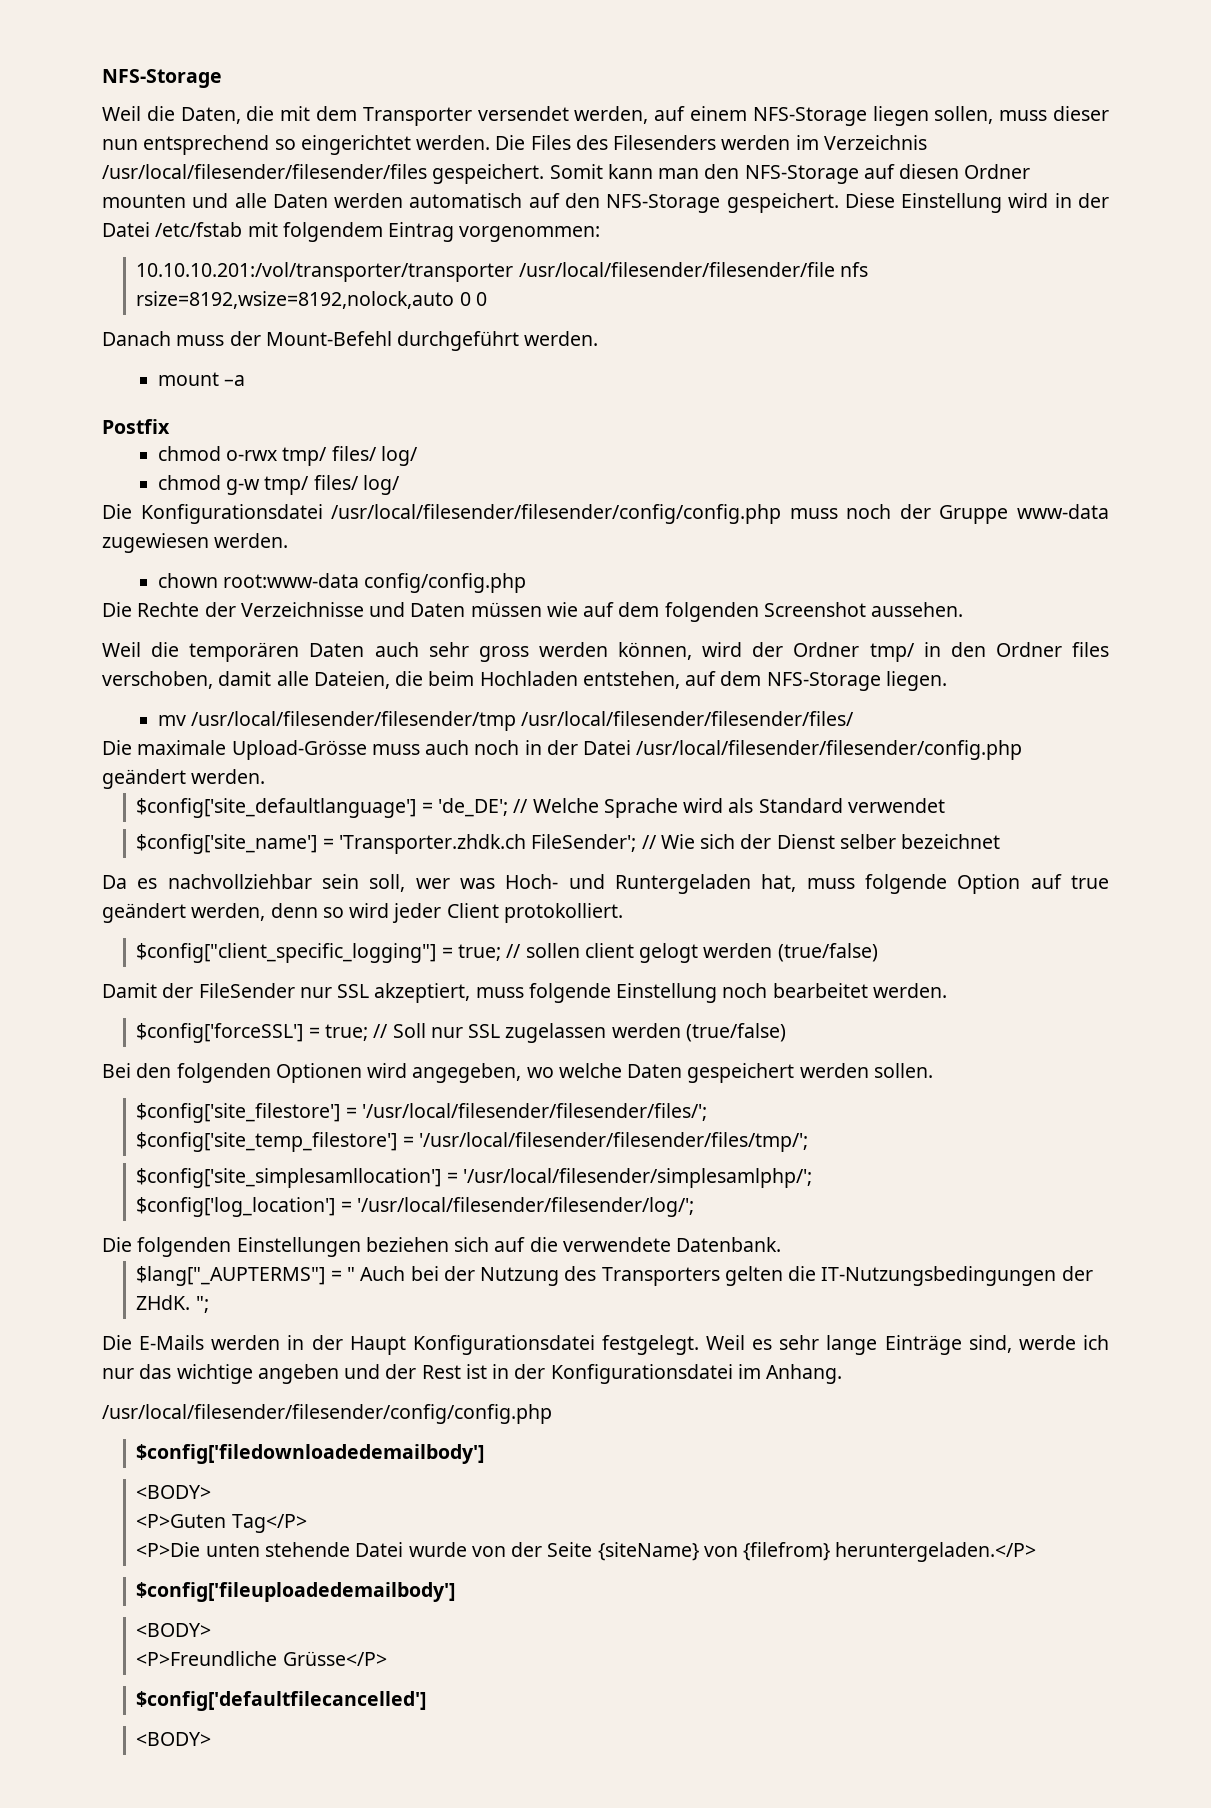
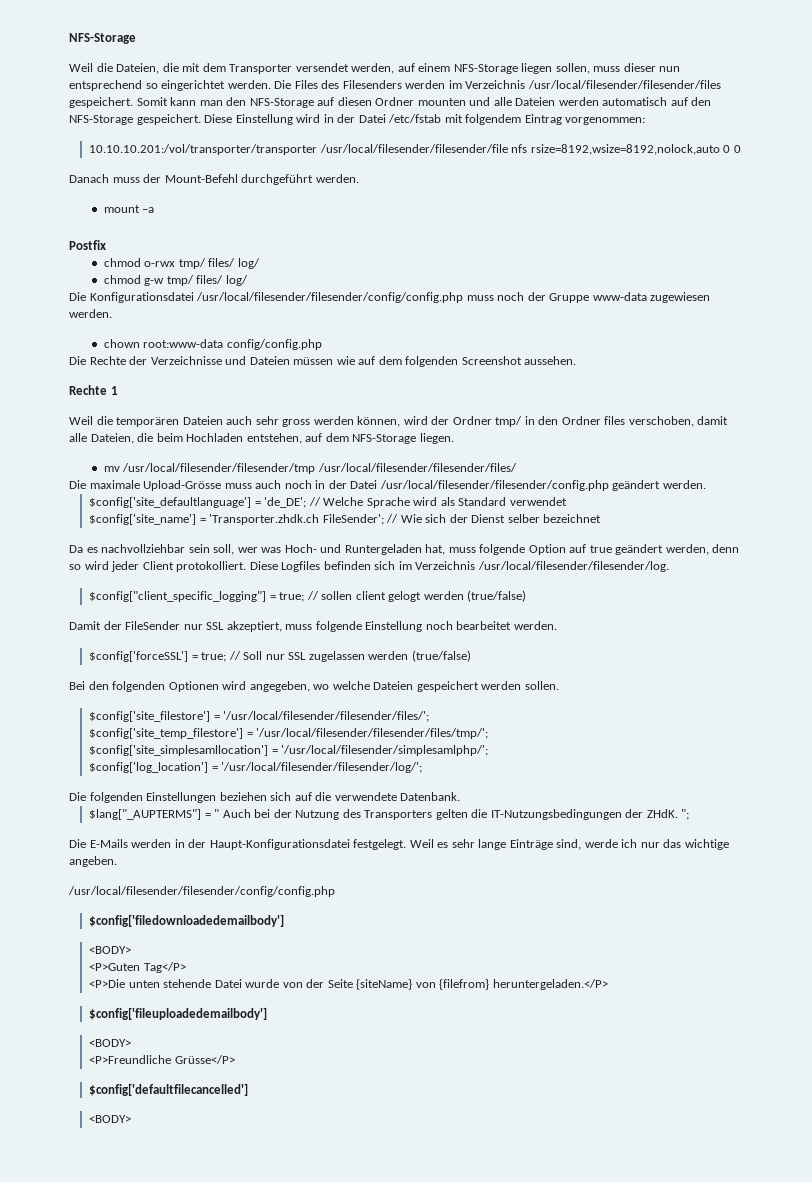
- Weil die Daten, die mit dem Transporter versendet werden, auf einem NFS-Storage liegen sollen, muss dieser nun entsprechend so eingerichtet werden.
+ Weil die Dateien, die mit dem Transporter versendet werden, auf einem NFS-Storage liegen sollen, muss dieser nun entsprechend so eingerichtet werden.
- Somit kann man den NFS-Storage auf diesen Ordner mounten und alle Daten werden automatisch auf den NFS-Storage gespeichert.
+ Somit kann man den NFS-Storage auf diesen Ordner mounten und alle Dateien werden automatisch auf den NFS-Storage gespeichert.
- Die Rechte der Verzeichnisse und Daten müssen wie auf dem folgenden Screenshot aussehen.
+ Die Rechte der Verzeichnisse und Dateien müssen wie auf dem folgenden Screenshot aussehen.
+ Rechte 1
- Weil die temporären Daten auch sehr gross werden können, wird der Ordner tmp/ in den Ordner files verschoben, damit alle Dateien, die beim Hochladen entstehen, auf dem NFS-Storage liegen.
+ Weil die temporären Dateien auch sehr gross werden können, wird der Ordner tmp/ in den Ordner files verschoben, damit alle Dateien, die beim Hochladen entstehen, auf dem NFS-Storage liegen.
+ Diese Logfiles befinden sich im Verzeichnis /usr/local/filesender/filesender/log.
- Bei den folgenden Optionen wird angegeben, wo welche Daten gespeichert werden sollen.
+ Bei den folgenden Optionen wird angegeben, wo welche Dateien gespeichert werden sollen.
- Die E-Mails werden in der Haupt Konfigurationsdatei festgelegt.
+ Die E-Mails werden in der Haupt-Konfigurationsdatei festgelegt.
- Weil es sehr lange Einträge sind, werde ich nur das wichtige angeben und der Rest ist in der Konfigurationsdatei im Anhang.
+ Weil es sehr lange Einträge sind, werde ich nur das wichtige angeben.

